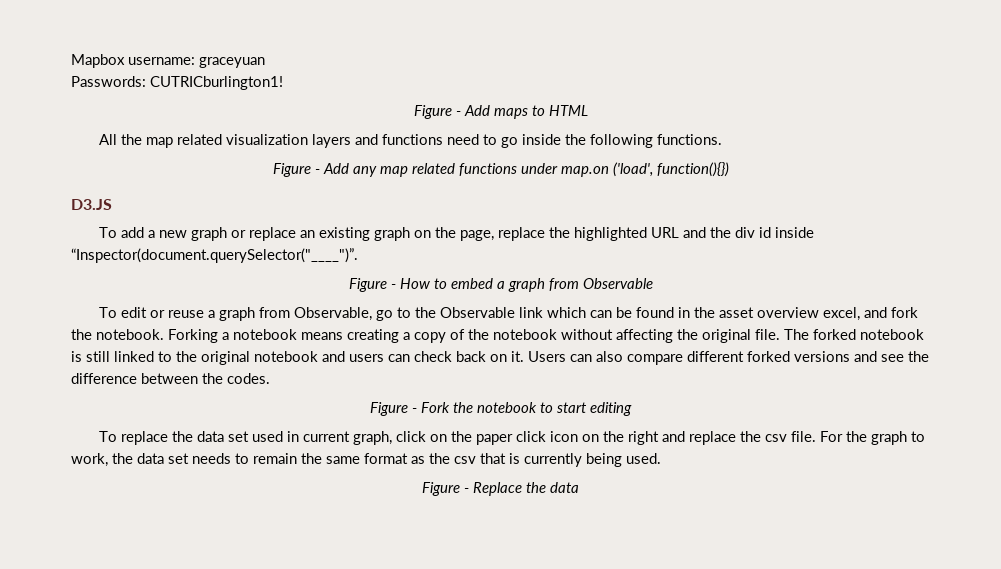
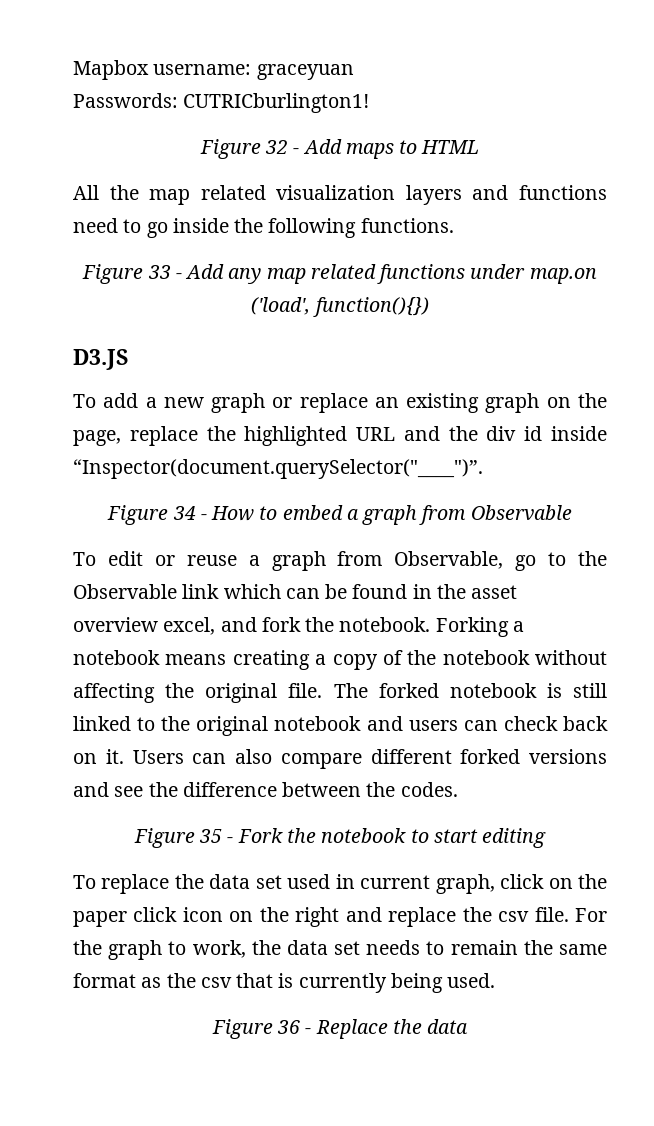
- Figure - Add maps to HTML
+ Figure 32 - Add maps to HTML
- Figure - Add any map related functions under map.on ('load', function(){})
+ Figure 33 - Add any map related functions under map.on ('load', function(){})
- Figure - How to embed a graph from Observable
+ Figure 34 - How to embed a graph from Observable
- Figure - Fork the notebook to start editing
+ Figure 35 - Fork the notebook to start editing
- Figure - Replace the data
+ Figure 36 - Replace the data

